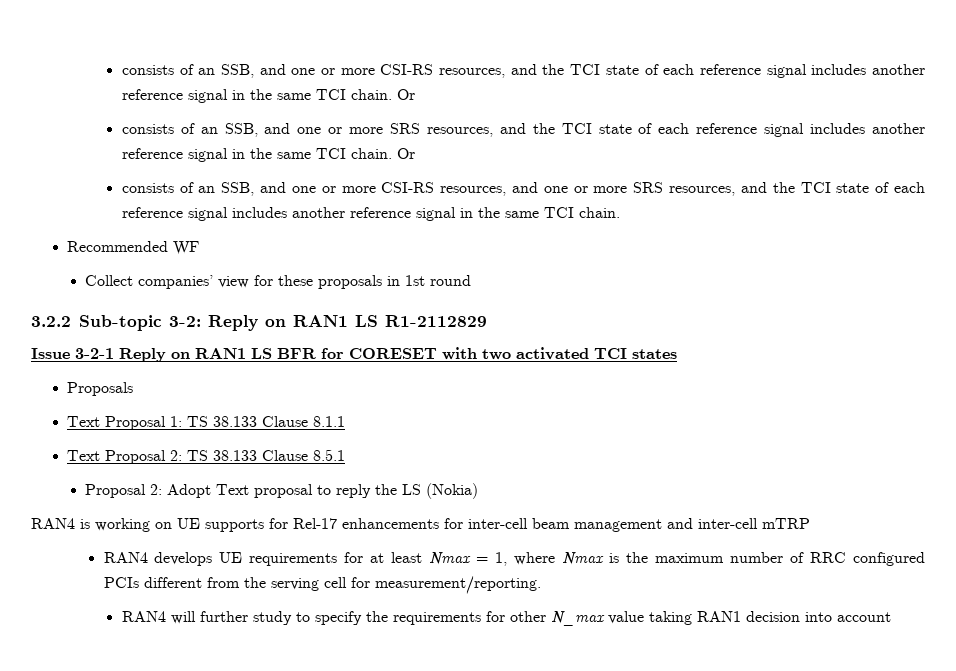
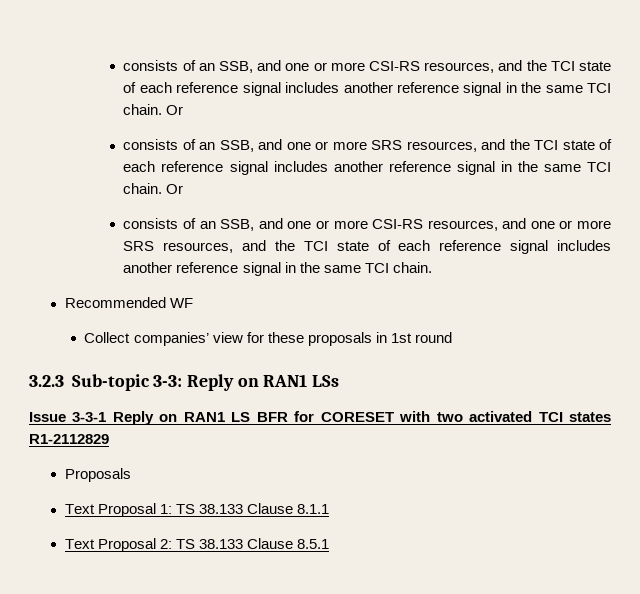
- 3.2.2 Sub-topic 3-2: Reply on RAN1 LS R1-2112829
+ 3.2.3 Sub-topic 3-3: Reply on RAN1 LSs
- Issue 3-2-1 Reply on RAN1 LS BFR for CORESET with two activated TCI states
+ Issue 3-3-1 Reply on RAN1 LS BFR for CORESET with two activated TCI states R1-2112829
- Proposal 2: Adopt Text proposal to reply the LS (Nokia)
- RAN4 is working on UE supports for Rel-17 enhancements for inter-cell beam management and inter-cell mTRP
- RAN4 develops UE requirements for at least Nmax = 1, where Nmax is the maximum number of RRC configured PCIs different from the serving cell for measurement/reporting.
- RAN4 will further study to specify the requirements for other N_max value taking RAN1 decision into account

